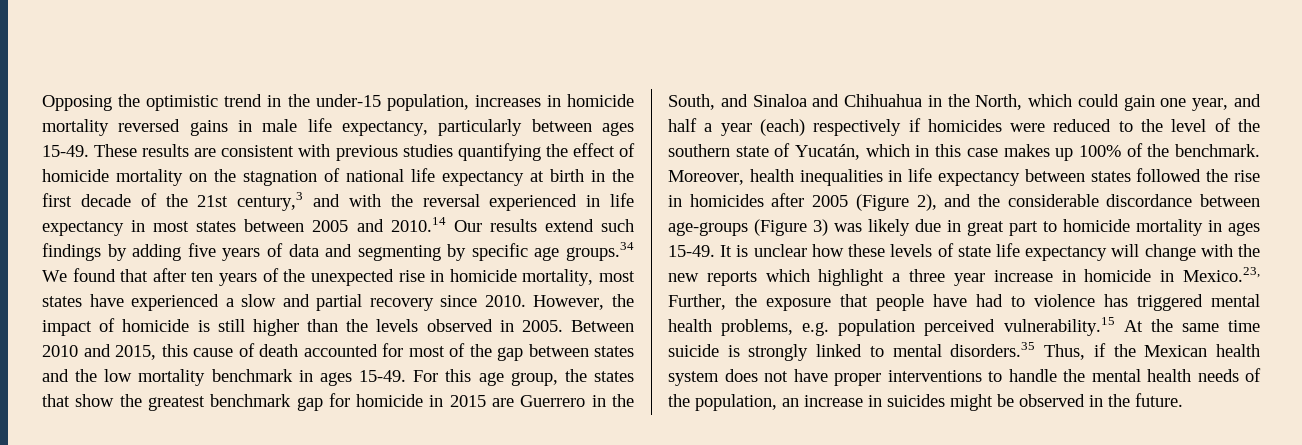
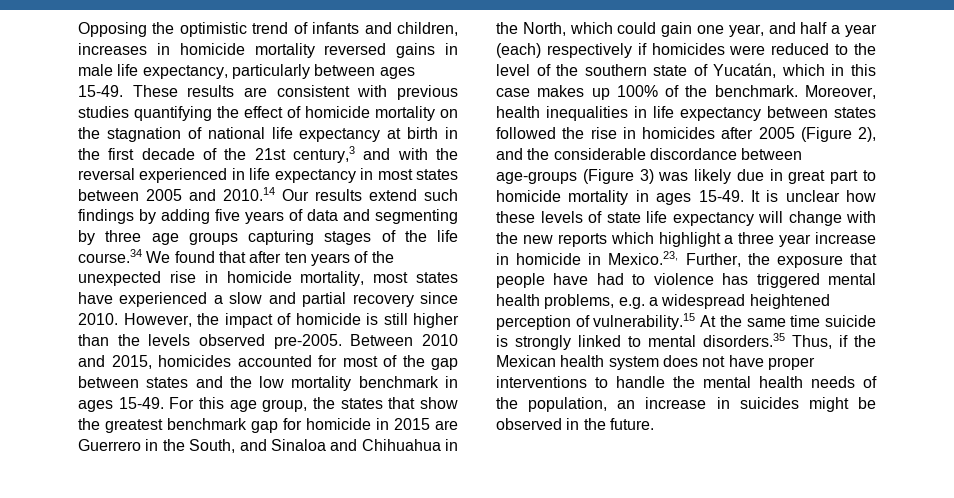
- Opposing the optimistic trend in the under-15 population, increases in homicide mortality reversed gains in male life expectancy, particularly between ages 15-49.
+ Opposing the optimistic trend of infants and children, increases in homicide mortality reversed gains in male life expectancy, particularly between ages 15-49.
- These results are consistent with previous studies quantifying the effect of homicide mortality on the stagnation of national life expectancy at birth in the first decade of the 21st century,3 and with the reversal experienced in life expectancy in most states between 2005 and 2010.14 Our results extend such findings by adding five years of data and segmenting by specific age groups.34 We found that after ten years of the unexpected rise in homicide mortality, most states have experienced a slow and partial recovery since 2010.
+ These results are consistent with previous studies quantifying the effect of homicide mortality on the stagnation of national life expectancy at birth in the first decade of the 21st century,3 and with the reversal experienced in life expectancy in most states between 2005 and 2010.14 Our results extend such findings by adding five years of data and segmenting by three age groups capturing stages of the life course.34 We found that after ten years of the unexpected rise in homicide mortality, most states have experienced a slow and partial recovery since 2010.
- However, the impact of homicide is still higher than the levels observed in 2005.
+ However, the impact of homicide is still higher than the levels observed pre-2005.
- Between 2010 and 2015, this cause of death accounted for most of the gap between states and the low mortality benchmark in ages 15-49.
+ Between 2010 and 2015, homicides accounted for most of the gap between states and the low mortality benchmark in ages 15-49.
- It is unclear how these levels of state life expectancy will change with the new reports which highlight a three year increase in homicide in Mexico.23, Further, the exposure that people have had to violence has triggered mental health problems, e.g. population perceived vulnerability.15 At the same time suicide is strongly linked to mental disorders.35 Thus, if the Mexican health system does not have proper interventions to handle the mental health needs of the population, an increase in suicides might be observed in the future.
+ It is unclear how these levels of state life expectancy will change with the new reports which highlight a three year increase in homicide in Mexico.23, Further, the exposure that people have had to violence has triggered mental health problems, e.g. a widespread heightened perception of vulnerability.15 At the same time suicide is strongly linked to mental disorders.35 Thus, if the Mexican health system does not have proper interventions to handle the mental health needs of the population, an increase in suicides might be observed in the future.

